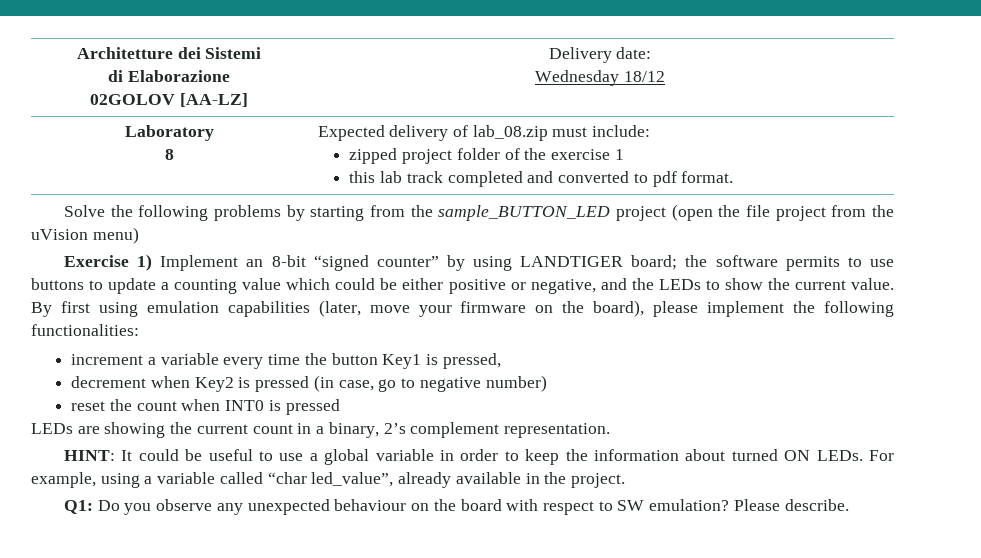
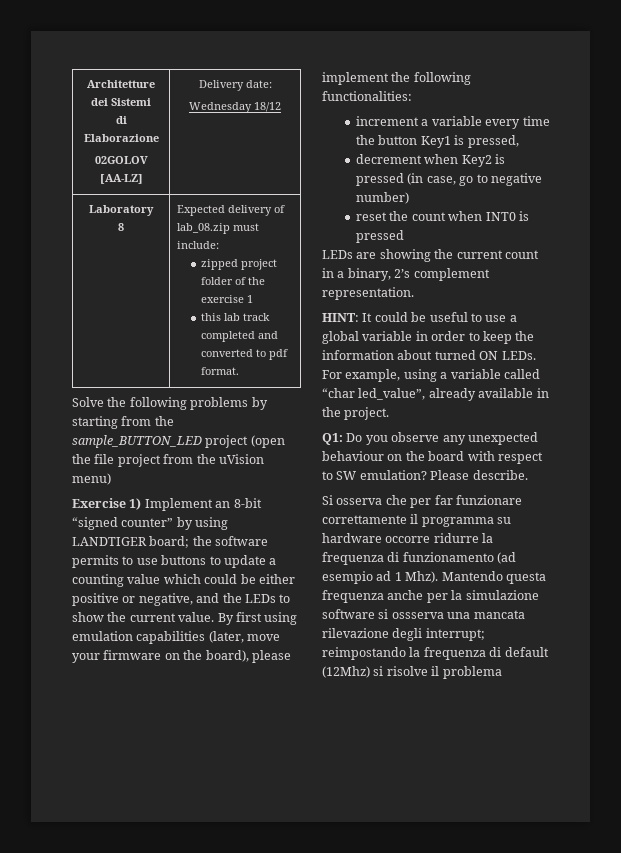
+ Si osserva che per far funzionare correttamente il programma su hardware occorre ridurre la frequenza di funzionamento (ad esempio ad 1 Mhz). Mantendo questa frequenza anche per la simulazione software si ossserva una mancata rilevazione degli interrupt; reimpostando la frequenza di default (12Mhz) si risolve il problema

